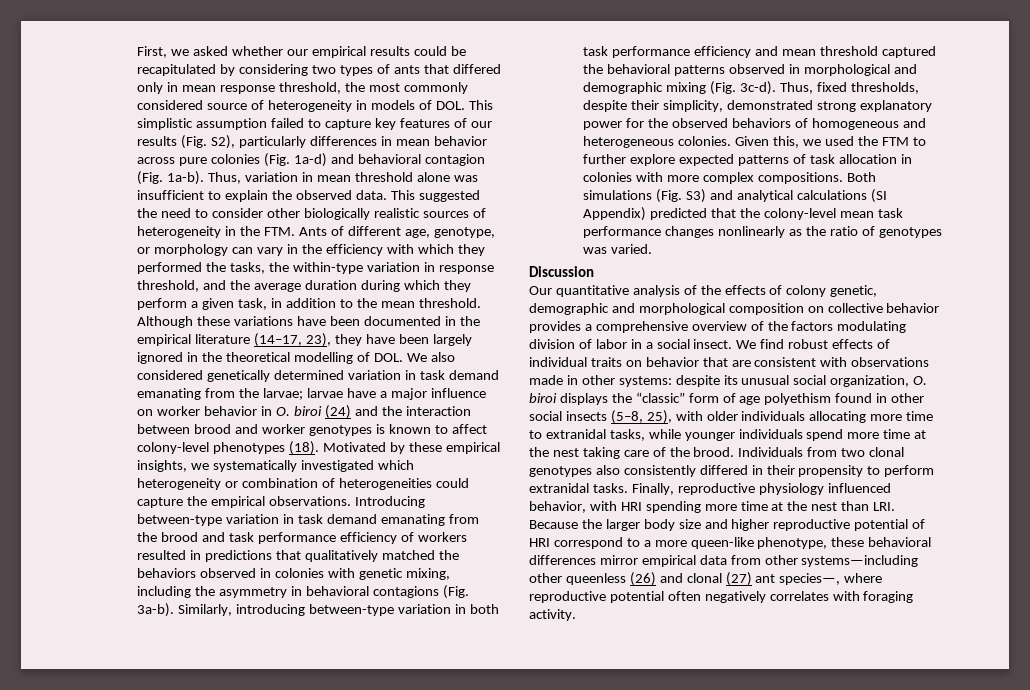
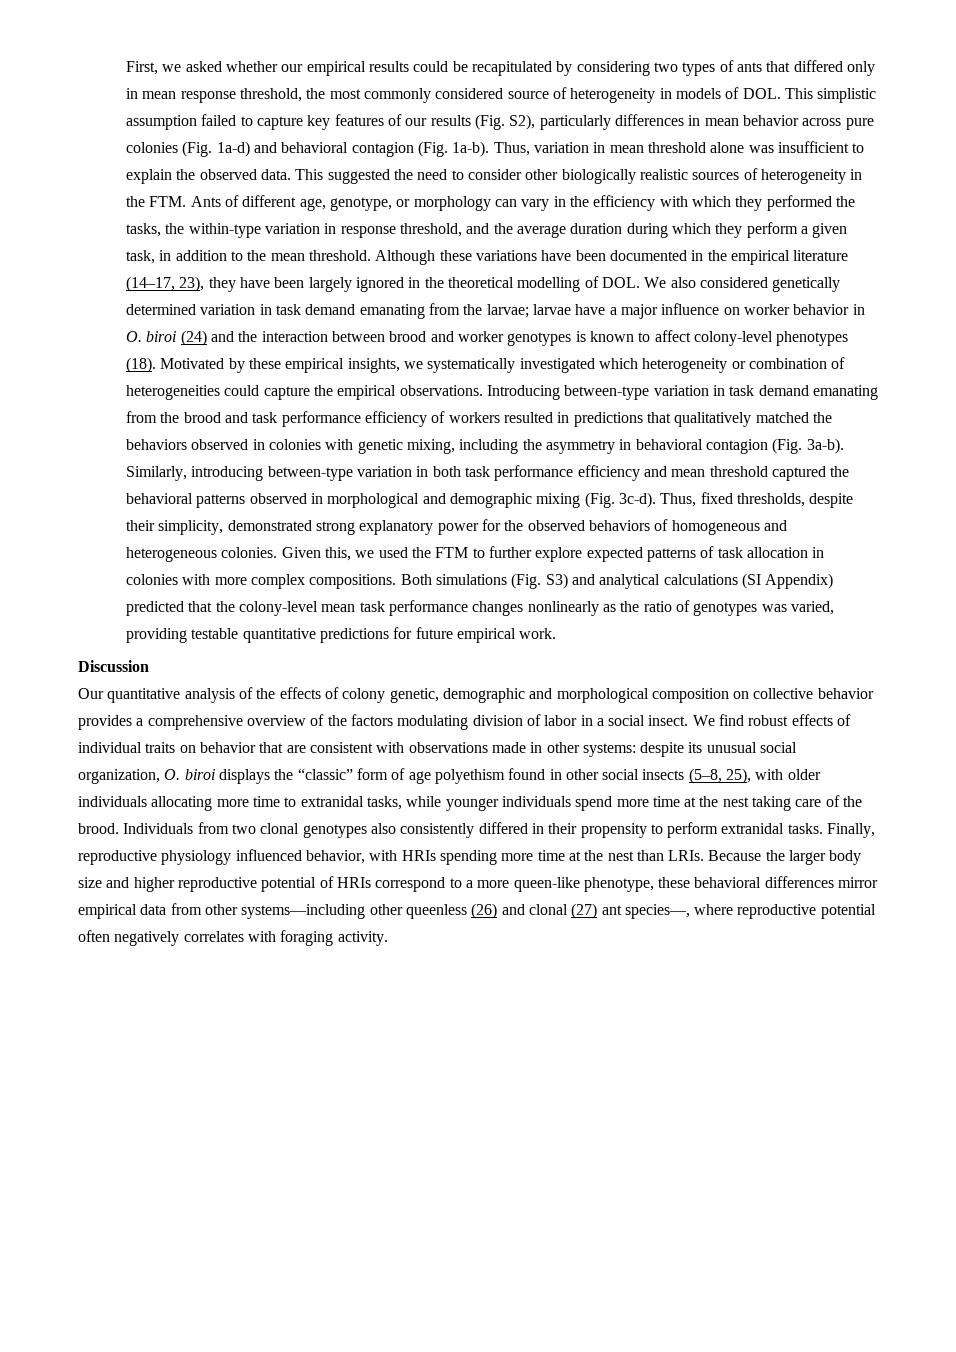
- Introducing between-type variation in task demand emanating from the brood and task performance efficiency of workers resulted in predictions that qualitatively matched the behaviors observed in colonies with genetic mixing, including the asymmetry in behavioral contagions (Fig. 3a-b).
+ Introducing between-type variation in task demand emanating from the brood and task performance efficiency of workers resulted in predictions that qualitatively matched the behaviors observed in colonies with genetic mixing, including the asymmetry in behavioral contagion (Fig. 3a-b).
- Both simulations (Fig. S3) and analytical calculations (SI Appendix) predicted that the colony-level mean task performance changes nonlinearly as the ratio of genotypes was varied.
+ Both simulations (Fig. S3) and analytical calculations (SI Appendix) predicted that the colony-level mean task performance changes nonlinearly as the ratio of genotypes was varied, providing testable quantitative predictions for future empirical work.
- Finally, reproductive physiology influenced behavior, with HRI spending more time at the nest than LRI. Because the larger body size and higher reproductive potential of HRI correspond to a more queen-like phenotype, these behavioral differences mirror empirical data from other systems—including other queenless (26) and clonal (27) ant species—, where reproductive potential often negatively correlates with foraging activity.
+ Finally, reproductive physiology influenced behavior, with HRIs spending more time at the nest than LRIs. Because the larger body size and higher reproductive potential of HRIs correspond to a more queen-like phenotype, these behavioral differences mirror empirical data from other systems—including other queenless (26) and clonal (27) ant species—, where reproductive potential often negatively correlates with foraging activity.

